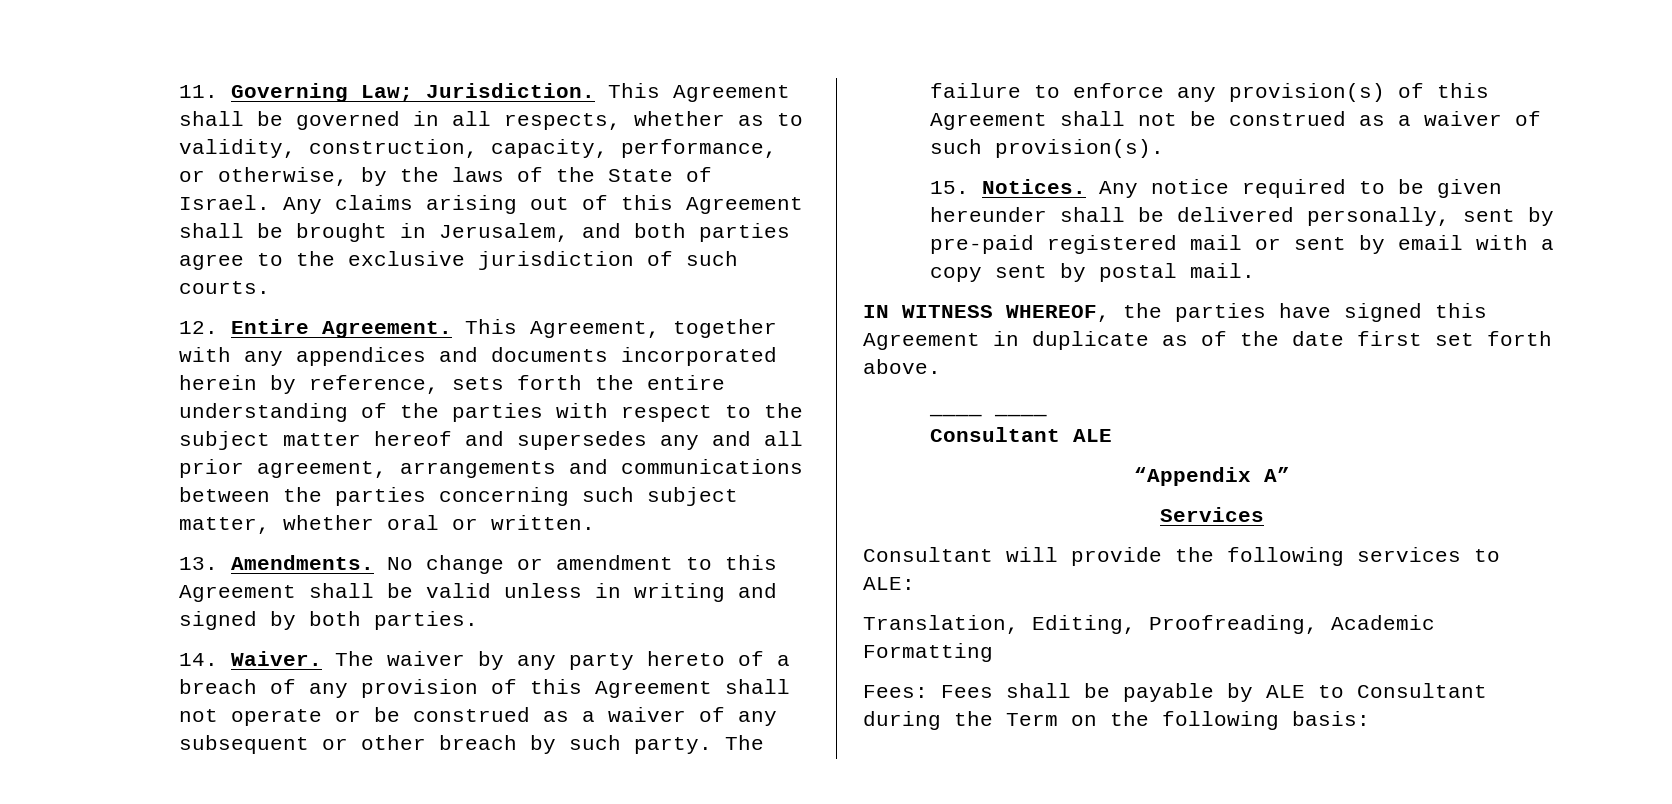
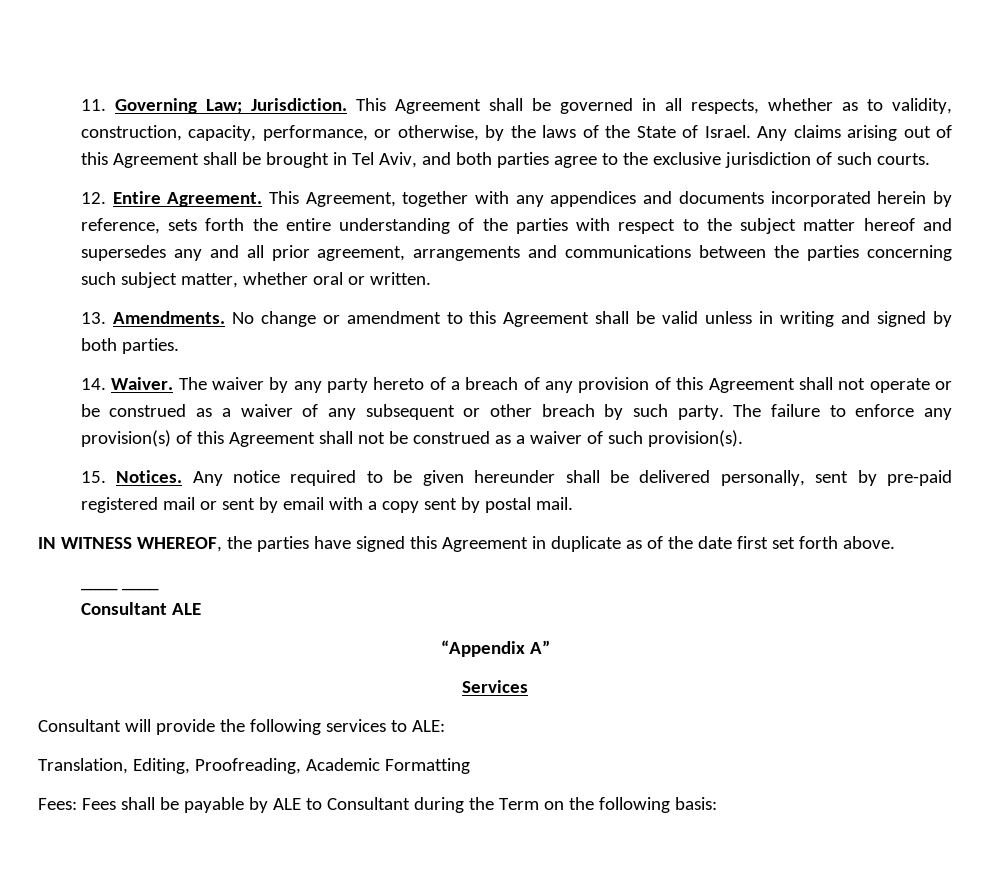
- Any claims arising out of this Agreement shall be brought in Jerusalem, and both parties agree to the exclusive jurisdiction of such courts.
+ Any claims arising out of this Agreement shall be brought in Tel Aviv, and both parties agree to the exclusive jurisdiction of such courts.

